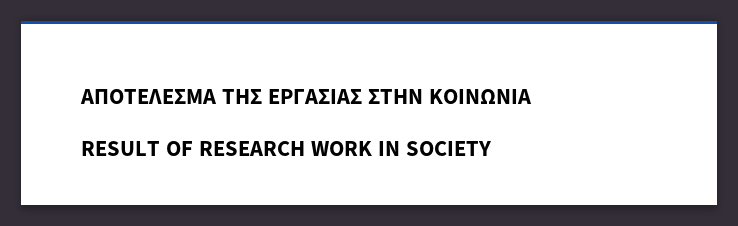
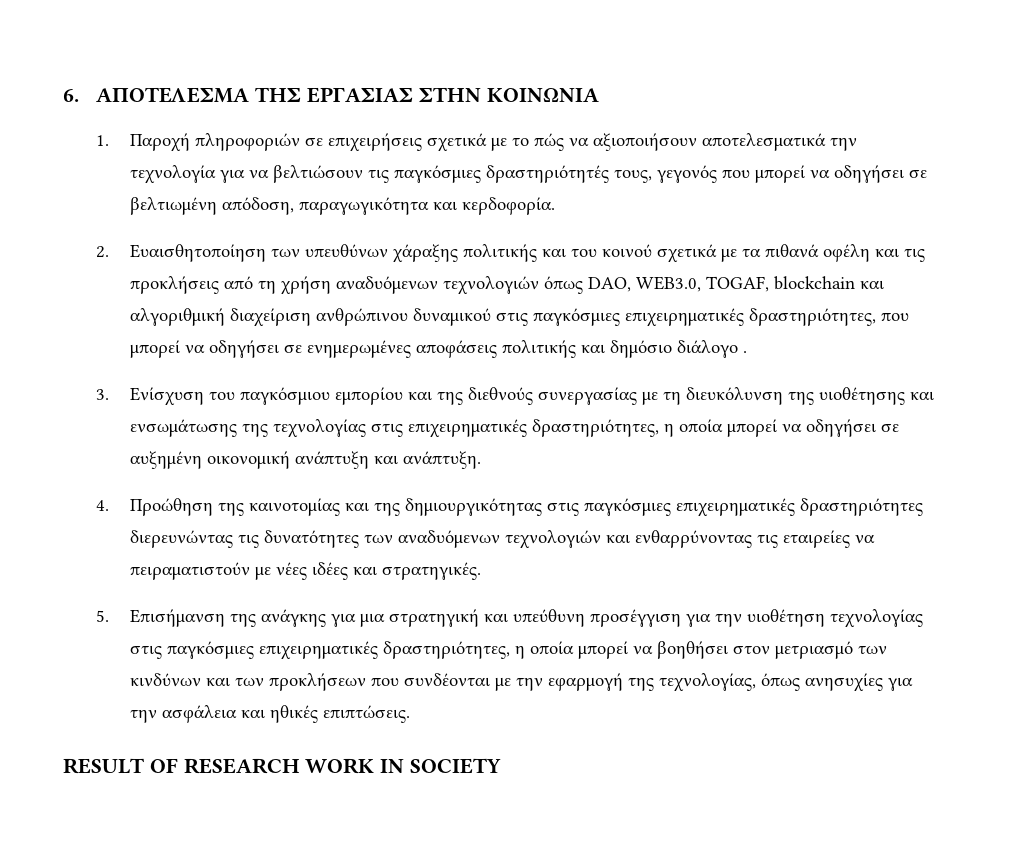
- ΑΠΟΤΕΛΕΣΜΑ ΤΗΣ ΕΡΓΑΣΙΑΣ ΣΤΗΝ ΚΟΙΝΩΝΙΑ
+ 6. ΑΠΟΤΕΛΕΣΜΑ ΤΗΣ ΕΡΓΑΣΙΑΣ ΣΤΗΝ ΚΟΙΝΩΝΙΑ
+ 1. Παροχή πληροφοριών σε επιχειρήσεις σχετικά με το πώς να αξιοποιήσουν αποτελεσματικά την τεχνολογία για να βελτιώσουν τις παγκόσμιες δραστηριότητές τους, γεγονός που μπορεί να οδηγήσει σε βελτιωμένη απόδοση, παραγωγικότητα και κερδοφορία.
+ 2. Ευαισθητοποίηση των υπευθύνων χάραξης πολιτικής και του κοινού σχετικά με τα πιθανά οφέλη και τις προκλήσεις από τη χρήση αναδυόμενων τεχνολογιών όπως DAO, WEB3.0, TOGAF, blockchain και αλγοριθμική διαχείριση ανθρώπινου δυναμικού στις παγκόσμιες επιχειρηματικές δραστηριότητες, που μπορεί να οδηγήσει σε ενημερωμένες αποφάσεις πολιτικής και δημόσιο διάλογο .
+ 3. Ενίσχυση του παγκόσμιου εμπορίου και της διεθνούς συνεργασίας με τη διευκόλυνση της υιοθέτησης και ενσωμάτωσης της τεχνολογίας στις επιχειρηματικές δραστηριότητες, η οποία μπορεί να οδηγήσει σε αυξημένη οικονομική ανάπτυξη και ανάπτυξη.
+ 4. Προώθηση της καινοτομίας και της δημιουργικότητας στις παγκόσμιες επιχειρηματικές δραστηριότητες διερευνώντας τις δυνατότητες των αναδυόμενων τεχνολογιών και ενθαρρύνοντας τις εταιρείες να πειραματιστούν με νέες ιδέες και στρατηγικές.
+ 5. Επισήμανση της ανάγκης για μια στρατηγική και υπεύθυνη προσέγγιση για την υιοθέτηση τεχνολογίας στις παγκόσμιες επιχειρηματικές δραστηριότητες, η οποία μπορεί να βοηθήσει στον μετριασμό των κινδύνων και των προκλήσεων που συνδέονται με την εφαρμογή της τεχνολογίας, όπως ανησυχίες για την ασφάλεια και ηθικές επιπτώσεις.

